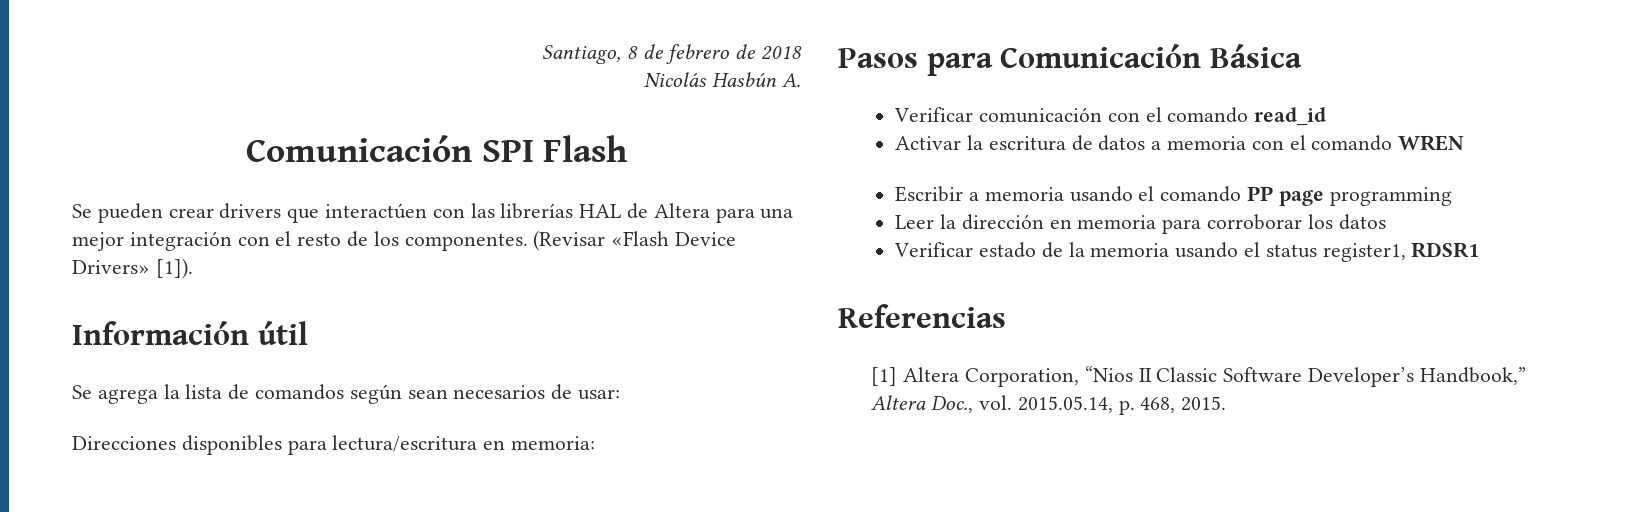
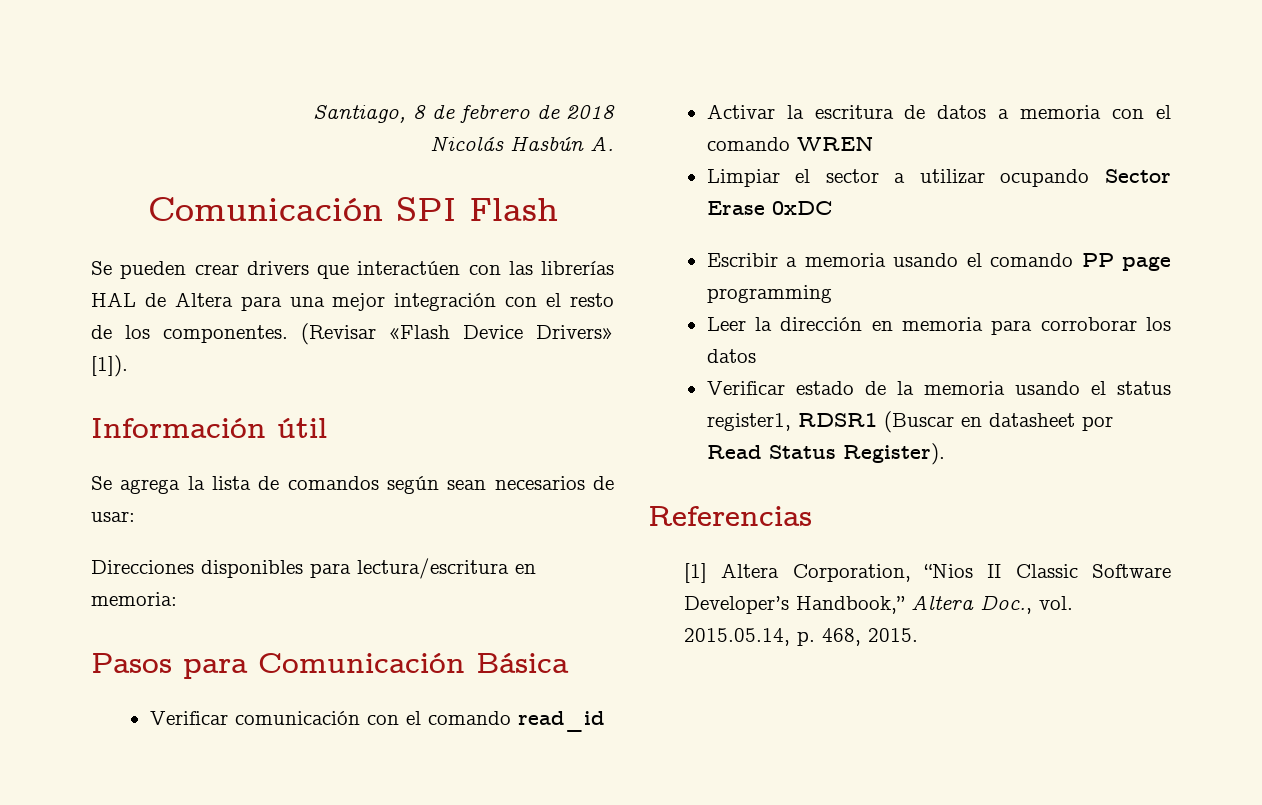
+ Limpiar el sector a utilizar ocupando Sector Erase 0xDC
- Verificar estado de la memoria usando el status register1, RDSR1
+ Verificar estado de la memoria usando el status register1, RDSR1 (Buscar en datasheet por Read Status Register).

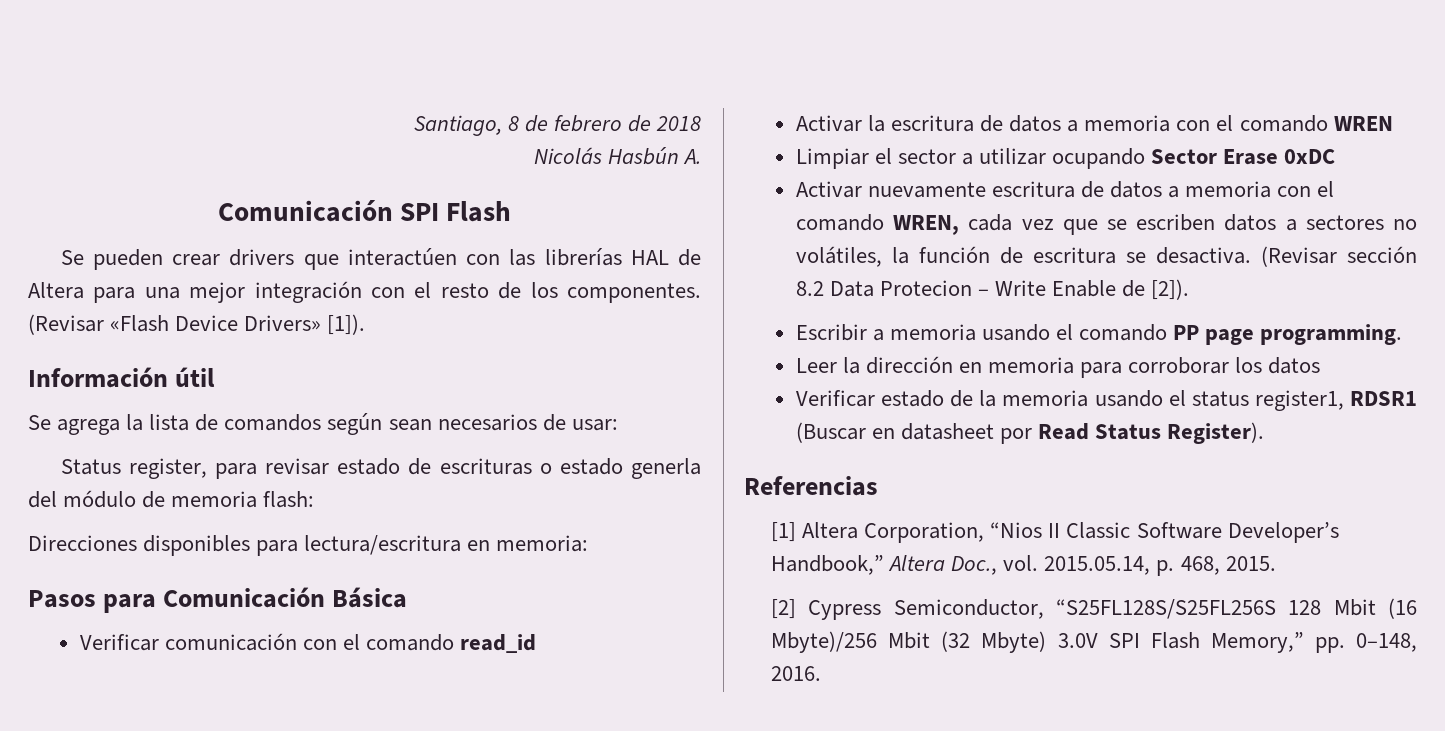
+ Status register, para revisar estado de escrituras o estado generla del módulo de memoria flash:
+ Activar nuevamente escritura de datos a memoria con el comando WREN, cada vez que se escriben datos a sectores no volátiles, la función de escritura se desactiva. (Revisar sección 8.2 Data Protecion – Write Enable de [2]).
- Escribir a memoria usando el comando PP page programming
+ Escribir a memoria usando el comando PP page programming.
+ [2] Cypress Semiconductor, “S25FL128S/S25FL256S 128 Mbit (16 Mbyte)/256 Mbit (32 Mbyte) 3.0V SPI Flash Memory,” pp. 0–148, 2016.

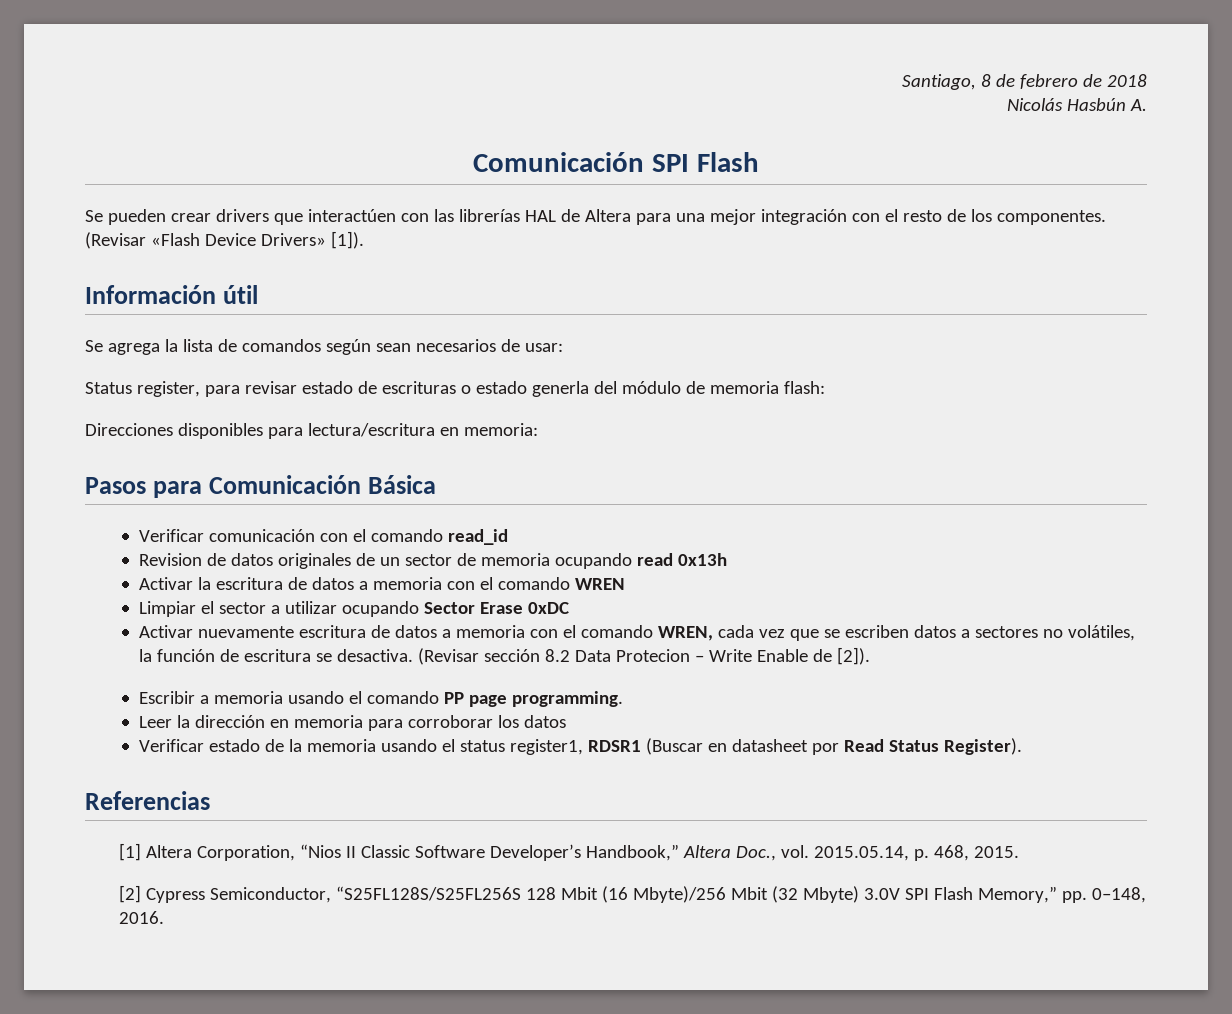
+ Revision de datos originales de un sector de memoria ocupando read 0x13h

